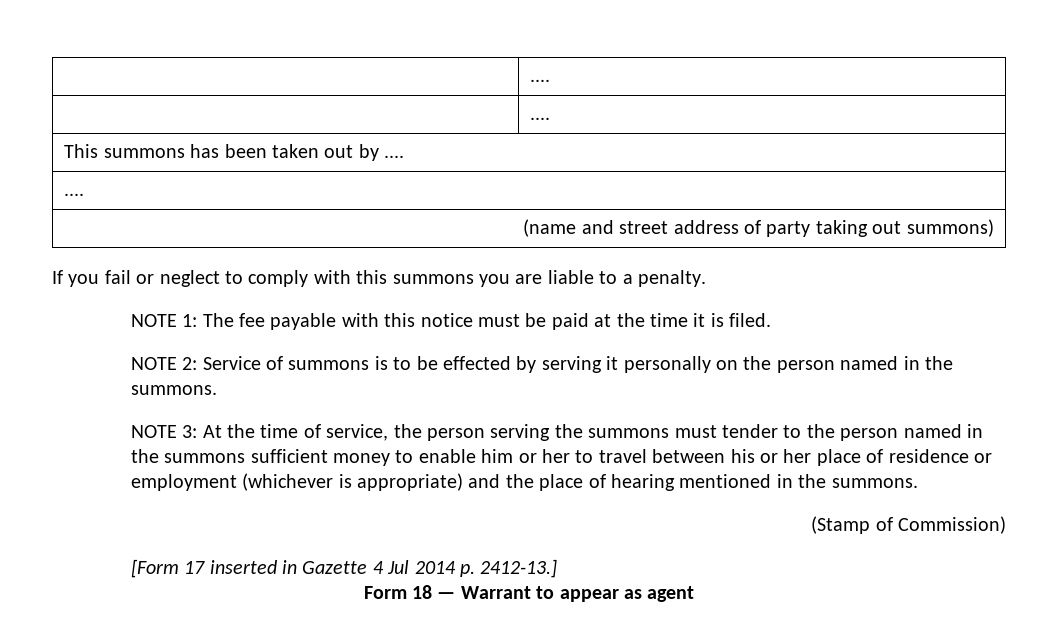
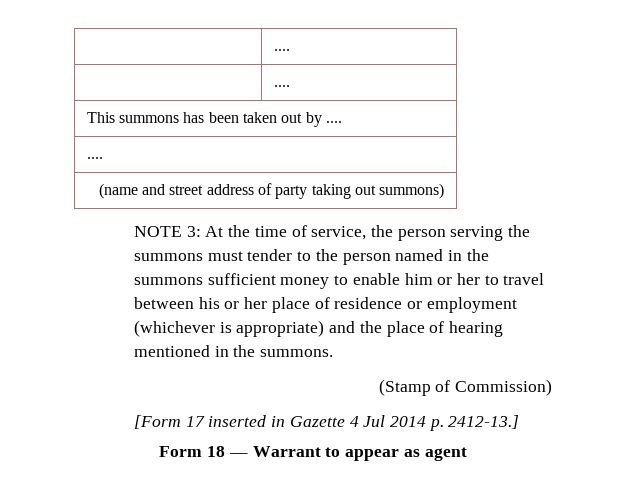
- If you fail or neglect to comply with this summons you are liable to a penalty.
- NOTE 1: The fee payable with this notice must be paid at the time it is filed.
- NOTE 2: Service of summons is to be effected by serving it personally on the person named in the summons.

